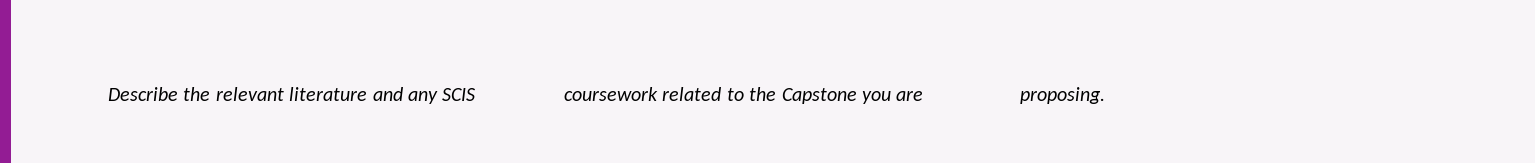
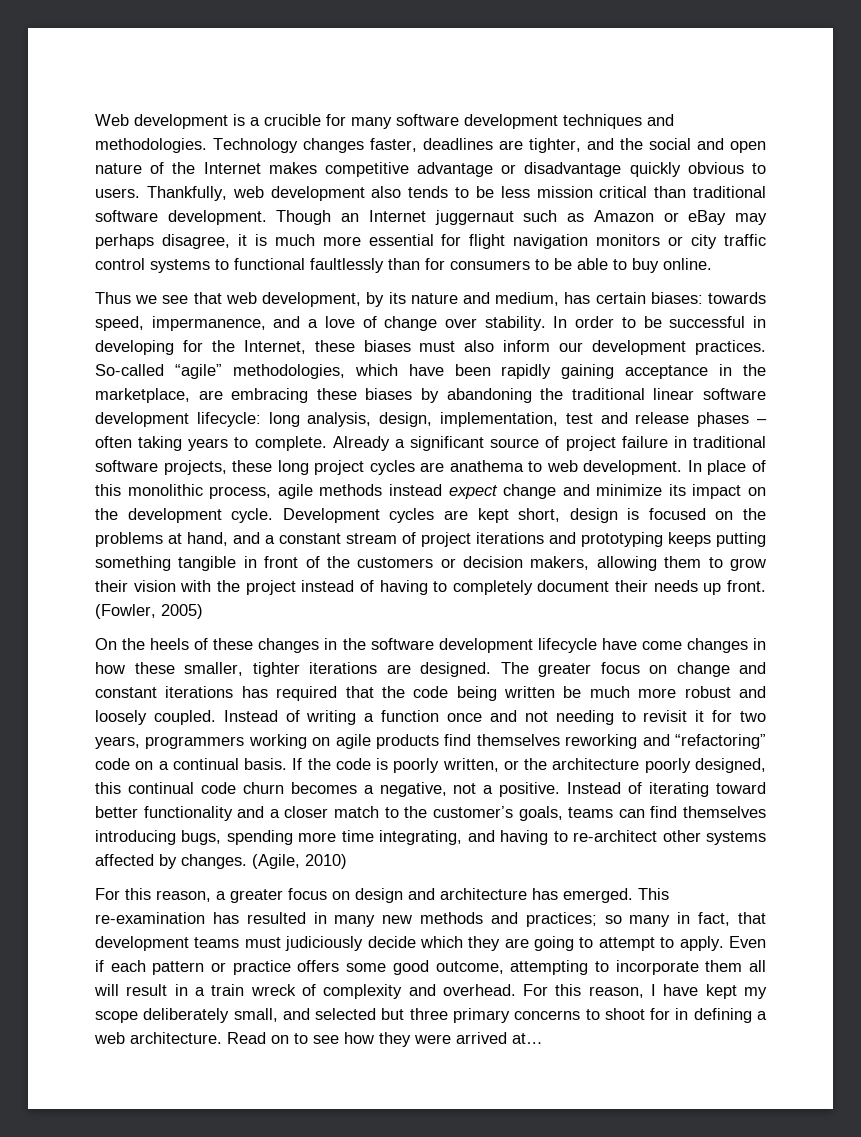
- Describe the relevant literature and any SCIS coursework related to the Capstone you are proposing.
+ Web development is a crucible for many software development techniques and methodologies. Technology changes faster, deadlines are tighter, and the social and open nature of the Internet makes competitive advantage or disadvantage quickly obvious to users. Thankfully, web development also tends to be less mission critical than traditional software development. Though an Internet juggernaut such as Amazon or eBay may perhaps disagree, it is much more essential for flight navigation monitors or city traffic control systems to functional faultlessly than for consumers to be able to buy online.
+ Thus we see that web development, by its nature and medium, has certain biases: towards speed, impermanence, and a love of change over stability. In order to be successful in developing for the Internet, these biases must also inform our development practices. So-called “agile” methodologies, which have been rapidly gaining acceptance in the marketplace, are embracing these biases by abandoning the traditional linear software development lifecycle: long analysis, design, implementation, test and release phases – often taking years to complete. Already a significant source of project failure in traditional software projects, these long project cycles are anathema to web development. In place of this monolithic process, agile methods instead expect change and minimize its impact on the development cycle. Development cycles are kept short, design is focused on the problems at hand, and a constant stream of project iterations and prototyping keeps putting something tangible in front of the customers or decision makers, allowing them to grow their vision with the project instead of having to completely document their needs up front. (Fowler, 2005)
+ On the heels of these changes in the software development lifecycle have come changes in how these smaller, tighter iterations are designed. The greater focus on change and constant iterations has required that the code being written be much more robust and loosely coupled. Instead of writing a function once and not needing to revisit it for two years, programmers working on agile products find themselves reworking and “refactoring” code on a continual basis. If the code is poorly written, or the architecture poorly designed, this continual code churn becomes a negative, not a positive. Instead of iterating toward better functionality and a closer match to the customer’s goals, teams can find themselves introducing bugs, spending more time integrating, and having to re-architect other systems affected by changes. (Agile, 2010)
+ For this reason, a greater focus on design and architecture has emerged. This re-examination has resulted in many new methods and practices; so many in fact, that development teams must judiciously decide which they are going to attempt to apply. Even if each pattern or practice offers some good outcome, attempting to incorporate them all will result in a train wreck of complexity and overhead. For this reason, I have kept my scope deliberately small, and selected but three primary concerns to shoot for in defining a web architecture. Read on to see how they were arrived at…

